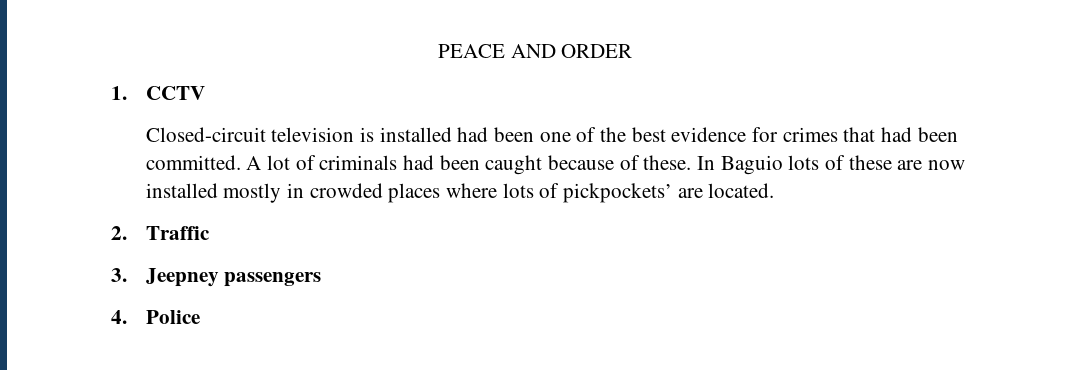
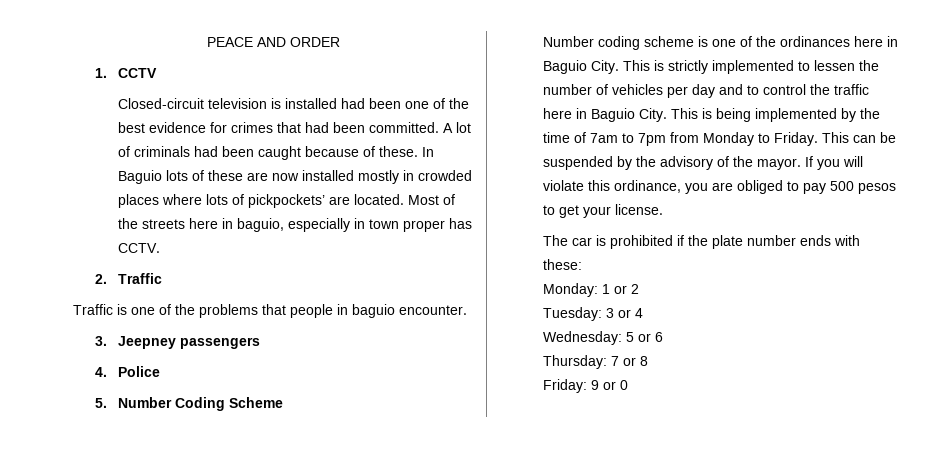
- In Baguio lots of these are now installed mostly in crowded places where lots of pickpockets’ are located.
+ In Baguio lots of these are now installed mostly in crowded places where lots of pickpockets’ are located. Most of the streets here in baguio, especially in town proper has CCTV.
  2. Traffic
+ Traffic is one of the problems that people in baguio encounter.
+ 5. Number Coding Scheme
+ Number coding scheme is one of the ordinances here in Baguio City. This is strictly implemented to lessen the number of vehicles per day and to control the traffic here in Baguio City. This is being implemented by the time of 7am to 7pm from Monday to Friday. This can be suspended by the advisory of the mayor. If you will violate this ordinance, you are obliged to pay 500 pesos to get your license.
+ The car is prohibited if the plate number ends with these:
+ Monday: 1 or 2
+ Tuesday: 3 or 4
+ Wednesday: 5 or 6
+ Thursday: 7 or 8
+ Friday: 9 or 0

